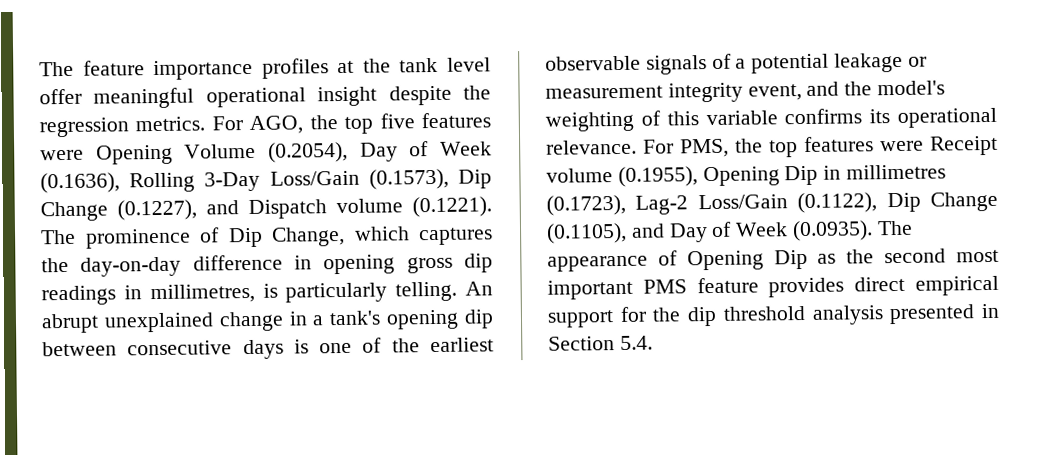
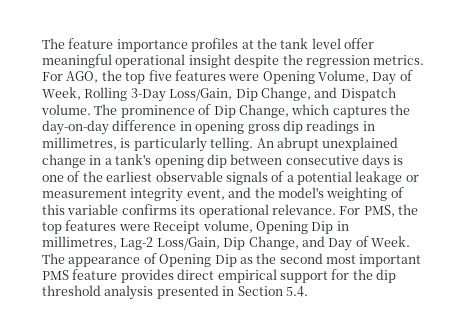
- For AGO, the top five features were Opening Volume (0.2054), Day of Week (0.1636), Rolling 3-Day Loss/Gain (0.1573), Dip Change (0.1227), and Dispatch volume (0.1221). The prominence of Dip Change, which captures the day-on-day difference in opening gross dip readings in millimetres, is particularly telling.
+ For AGO, the top five features were Opening Volume, Day of Week, Rolling 3-Day Loss/Gain, Dip Change, and Dispatch volume. The prominence of Dip Change, which captures the day-on-day difference in opening gross dip readings in millimetres, is particularly telling.
- For PMS, the top features were Receipt volume (0.1955), Opening Dip in millimetres (0.1723), Lag-2 Loss/Gain (0.1122), Dip Change (0.1105), and Day of Week (0.0935). The appearance of Opening Dip as the second most important PMS feature provides direct empirical support for the dip threshold analysis presented in Section 5.4.
+ For PMS, the top features were Receipt volume, Opening Dip in millimetres, Lag-2 Loss/Gain, Dip Change, and Day of Week. The appearance of Opening Dip as the second most important PMS feature provides direct empirical support for the dip threshold analysis presented in Section 5.4.

